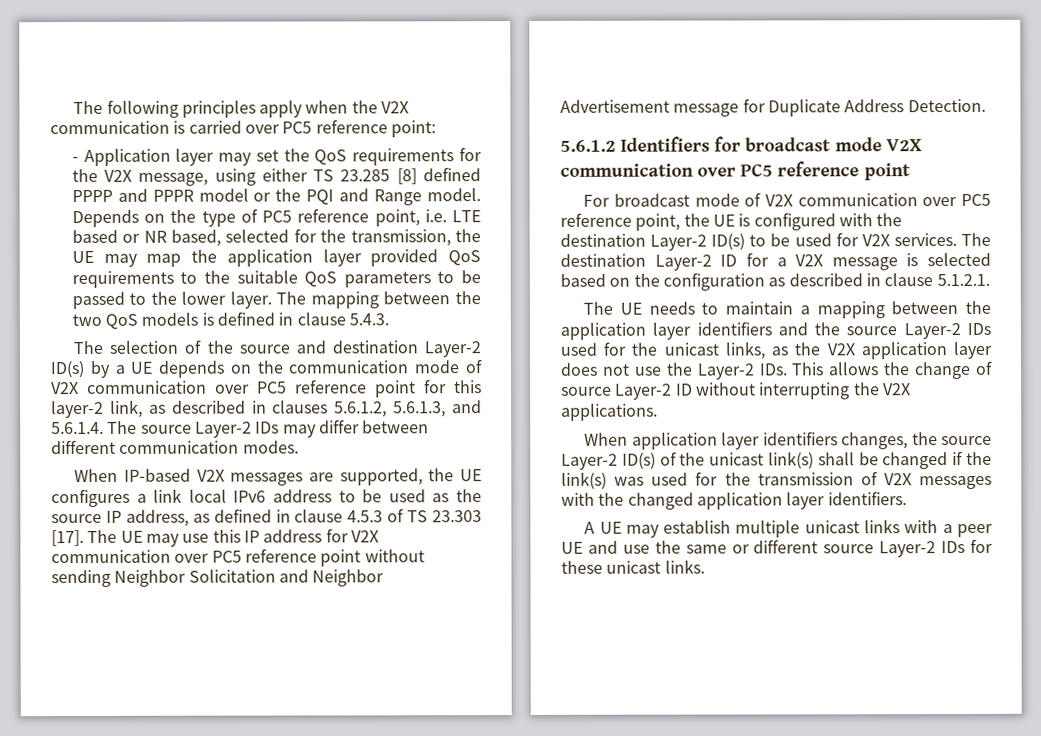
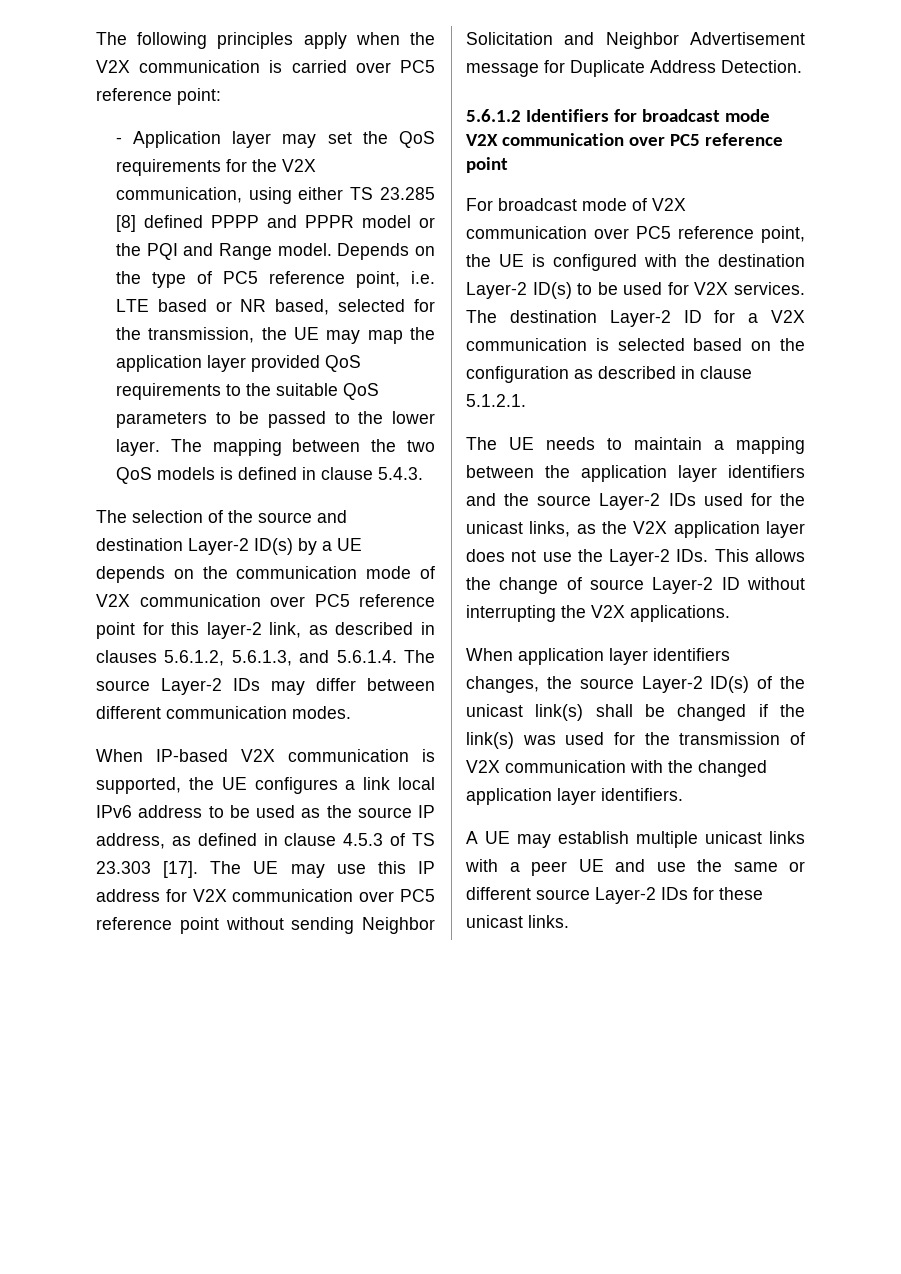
- - Application layer may set the QoS requirements for the V2X message, using either TS 23.285 [8] defined PPPP and PPPR model or the PQI and Range model.
+ - Application layer may set the QoS requirements for the V2X communication, using either TS 23.285 [8] defined PPPP and PPPR model or the PQI and Range model.
- When IP-based V2X messages are supported, the UE configures a link local IPv6 address to be used as the source IP address, as defined in clause 4.5.3 of TS 23.303 [17].
+ When IP-based V2X communication is supported, the UE configures a link local IPv6 address to be used as the source IP address, as defined in clause 4.5.3 of TS 23.303 [17].
- The destination Layer-2 ID for a V2X message is selected based on the configuration as described in clause 5.1.2.1.
+ The destination Layer-2 ID for a V2X communication is selected based on the configuration as described in clause 5.1.2.1.
- When application layer identifiers changes, the source Layer-2 ID(s) of the unicast link(s) shall be changed if the link(s) was used for the transmission of V2X messages with the changed application layer identifiers.
+ When application layer identifiers changes, the source Layer-2 ID(s) of the unicast link(s) shall be changed if the link(s) was used for the transmission of V2X communication with the changed application layer identifiers.

